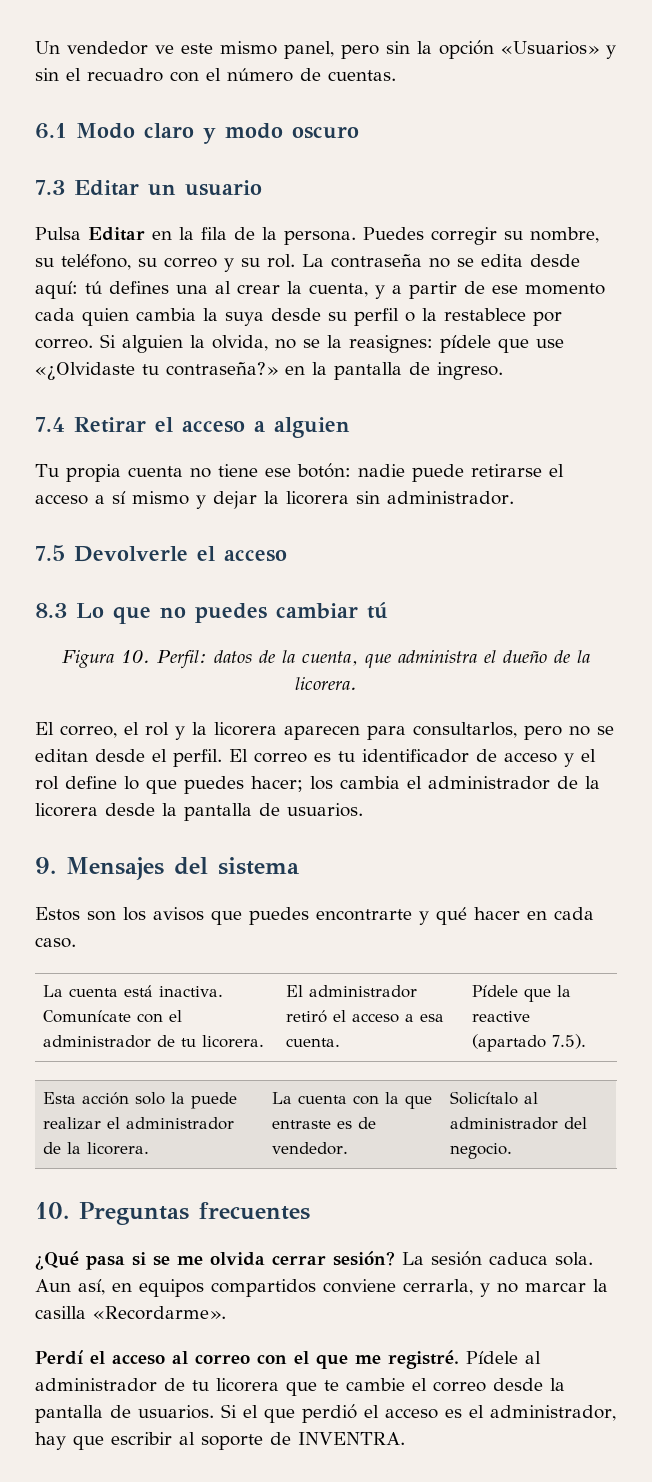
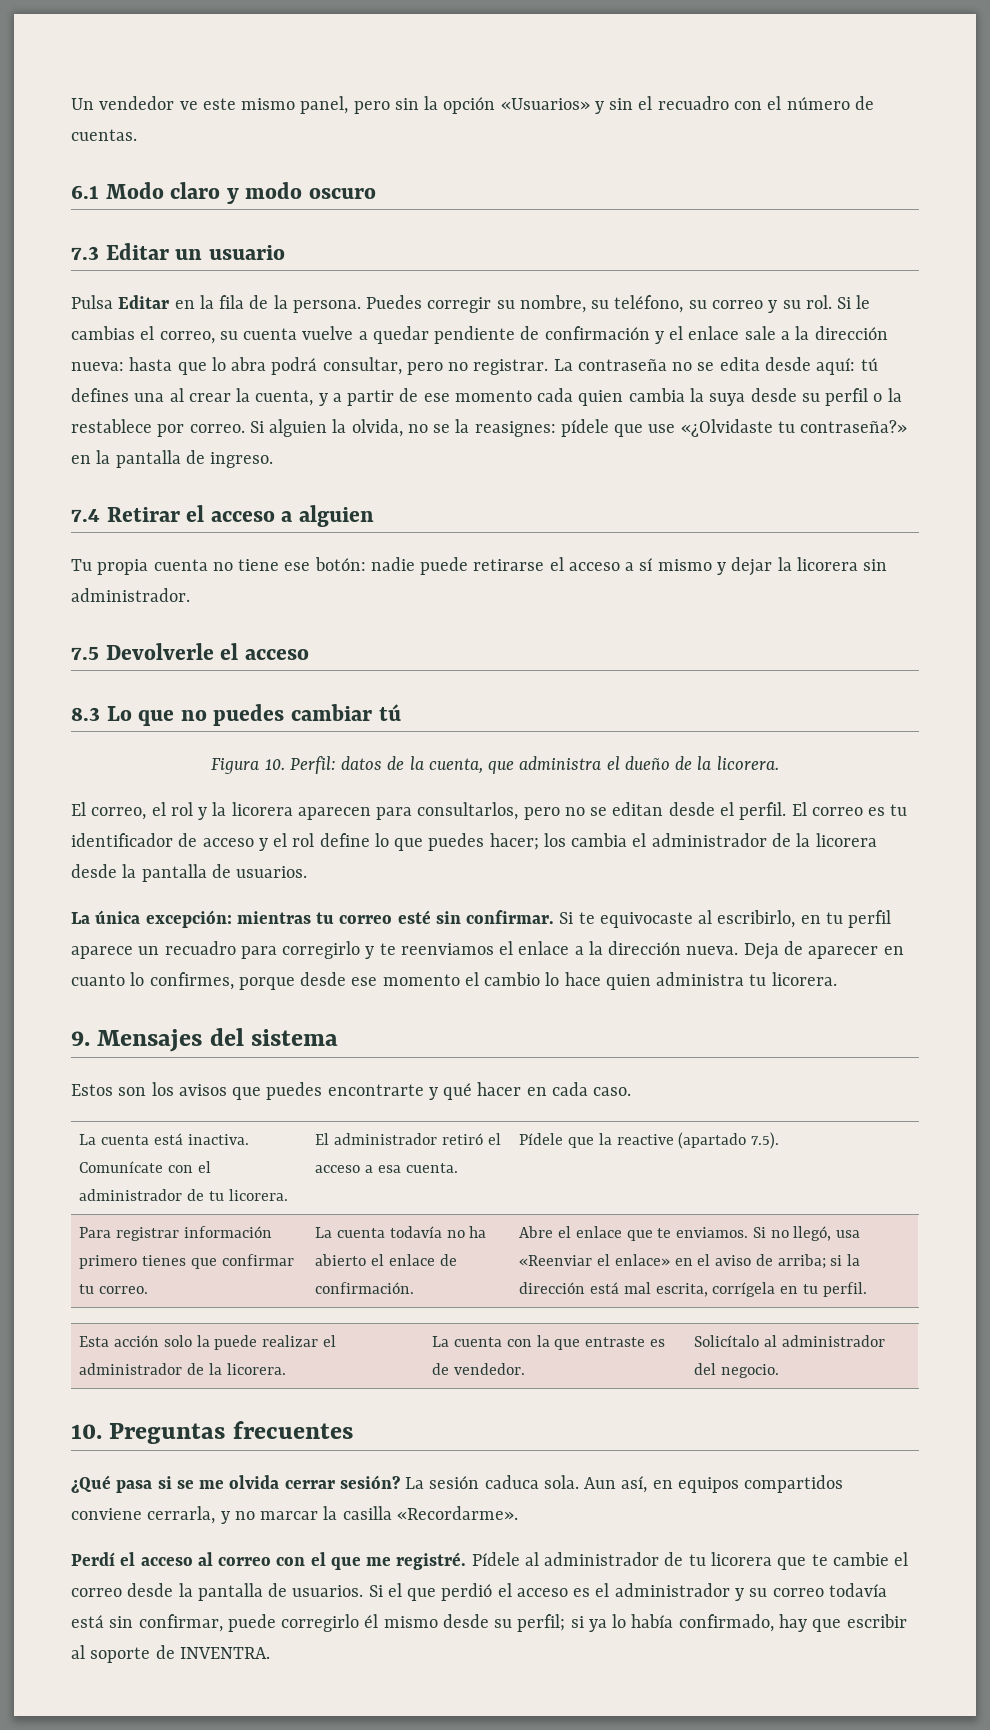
+ Si le cambias el correo, su cuenta vuelve a quedar pendiente de confirmación y el enlace sale a la dirección nueva: hasta que lo abra podrá consultar, pero no registrar.
+ La única excepción: mientras tu correo esté sin confirmar. Si te equivocaste al escribirlo, en tu perfil aparece un recuadro para corregirlo y te reenviamos el enlace a la dirección nueva. Deja de aparecer en cuanto lo confirmes, porque desde ese momento el cambio lo hace quien administra tu licorera.
+ Para registrar información primero tienes que confirmar tu correo. | La cuenta todavía no ha abierto el enlace de confirmación. | Abre el enlace que te enviamos. Si no llegó, usa «Reenviar el enlace» en el aviso de arriba; si la dirección está mal escrita, corrígela en tu perfil.
- Si el que perdió el acceso es el administrador, hay que escribir al soporte de INVENTRA.
+ Si el que perdió el acceso es el administrador y su correo todavía está sin confirmar, puede corregirlo él mismo desde su perfil; si ya lo había confirmado, hay que escribir al soporte de INVENTRA.

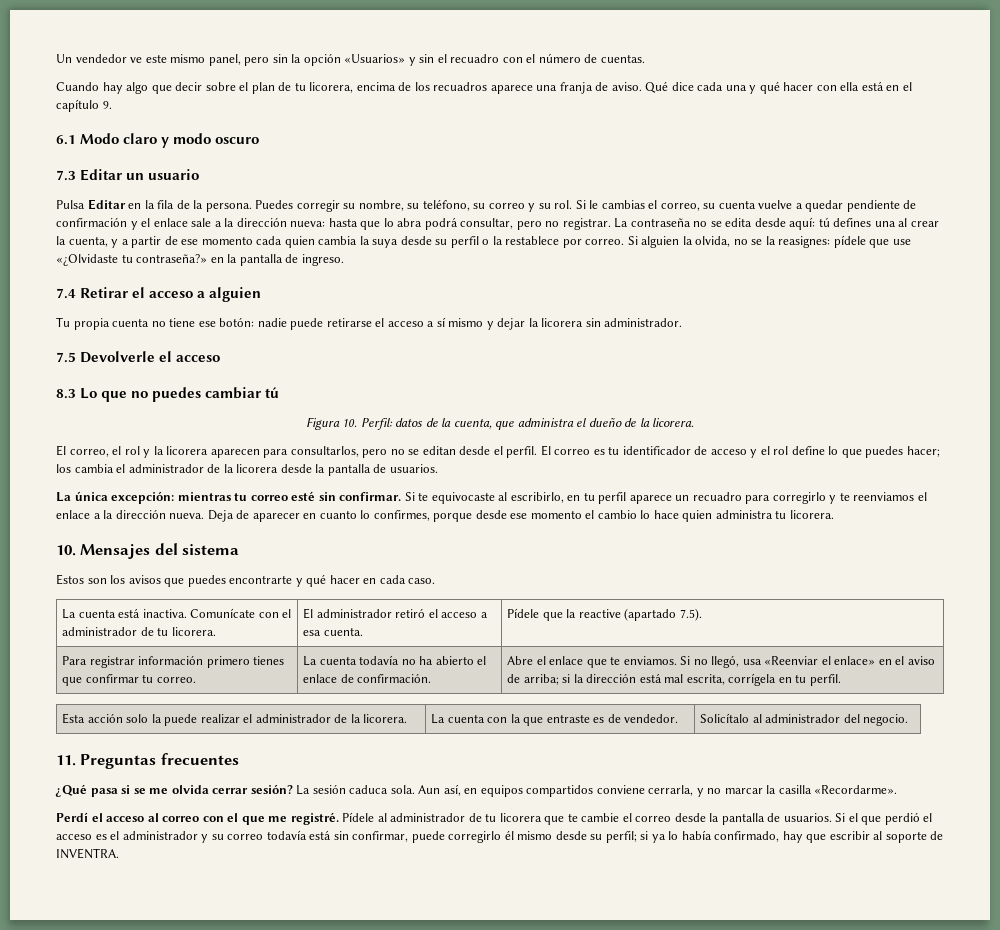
+ Cuando hay algo que decir sobre el plan de tu licorera, encima de los recuadros aparece una franja de aviso. Qué dice cada una y qué hacer con ella está en el capítulo 9.
- 9. Mensajes del sistema
+ 10. Mensajes del sistema
- 10. Preguntas frecuentes
+ 11. Preguntas frecuentes

